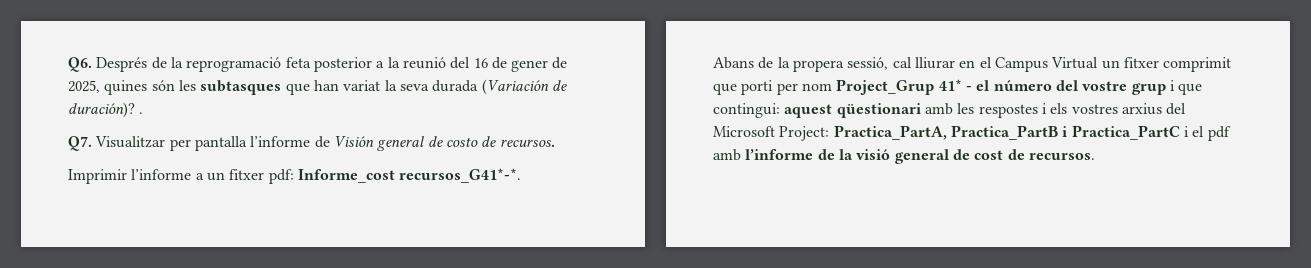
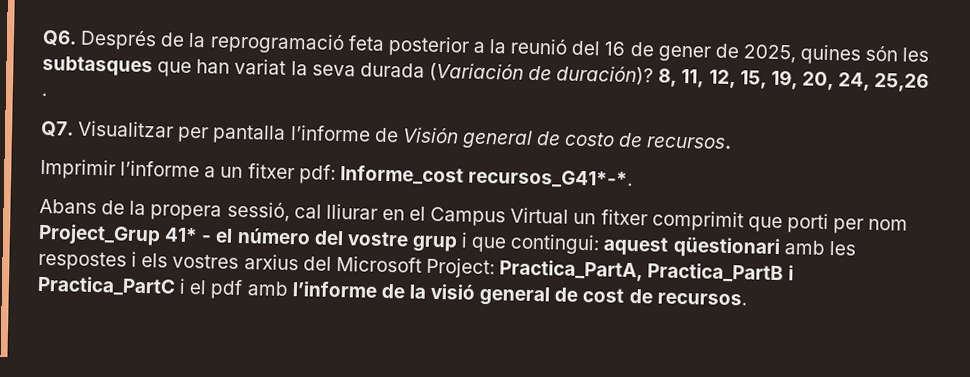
- Q6. Després de la reprogramació feta posterior a la reunió del 16 de gener de 2025, quines són les subtasques que han variat la seva durada (Variación de duración)? .
+ Q6. Després de la reprogramació feta posterior a la reunió del 16 de gener de 2025, quines són les subtasques que han variat la seva durada (Variación de duración)? 8, 11, 12, 15, 19, 20, 24, 25,26 .

